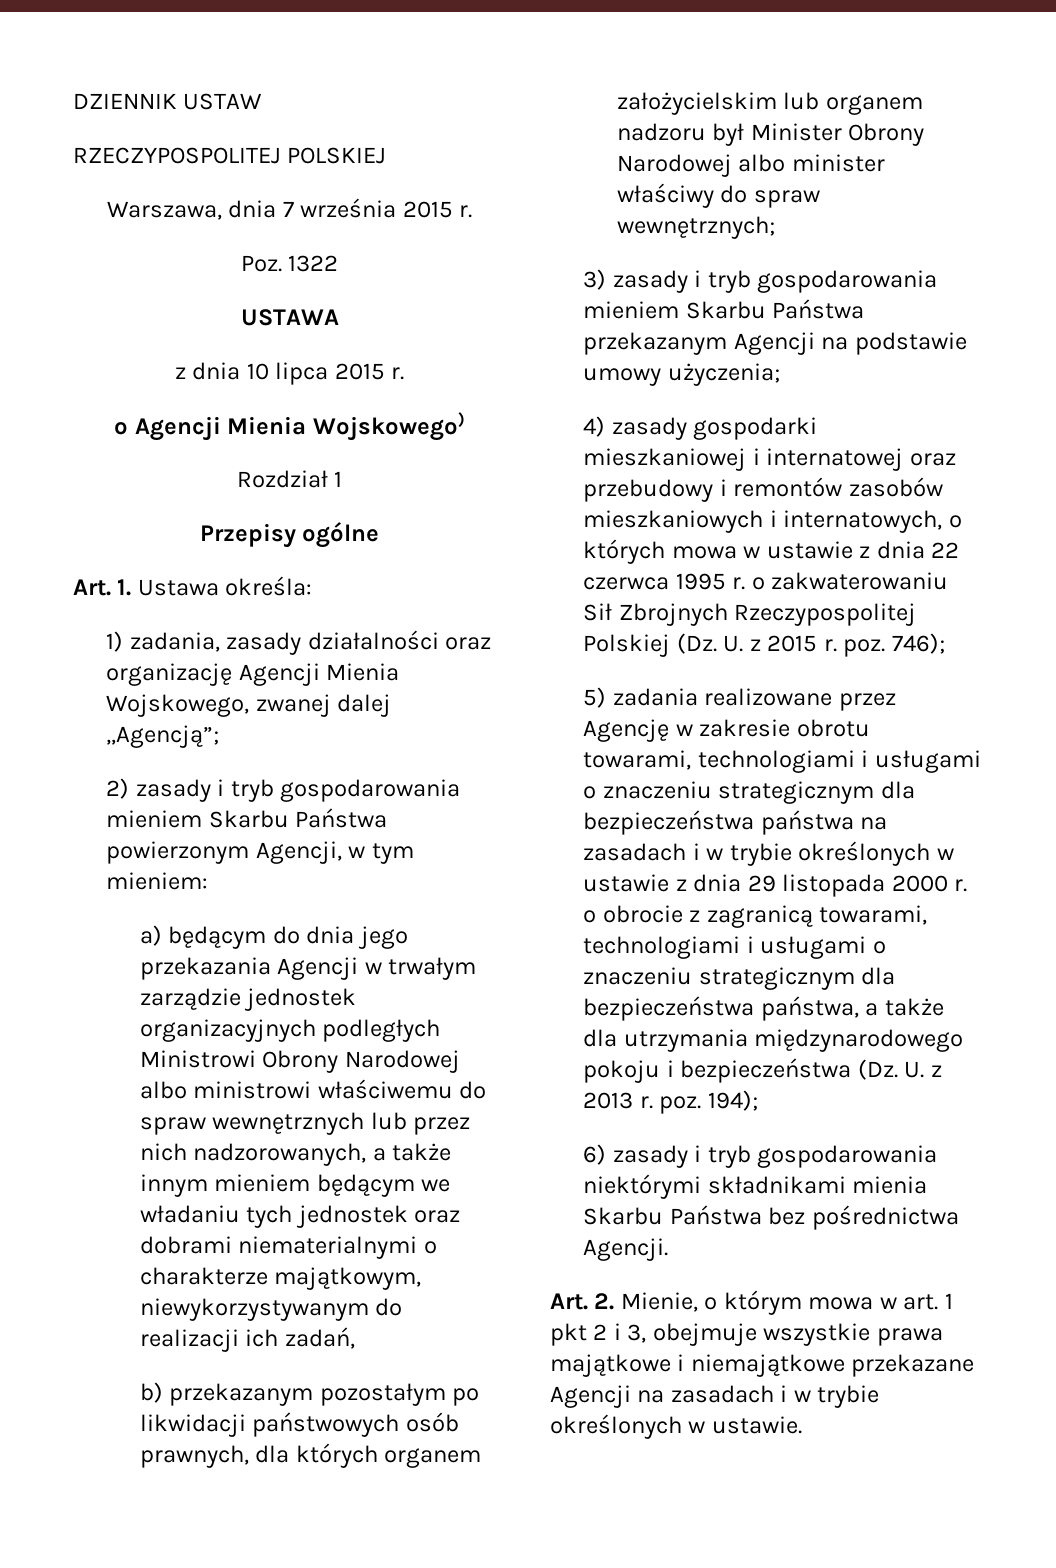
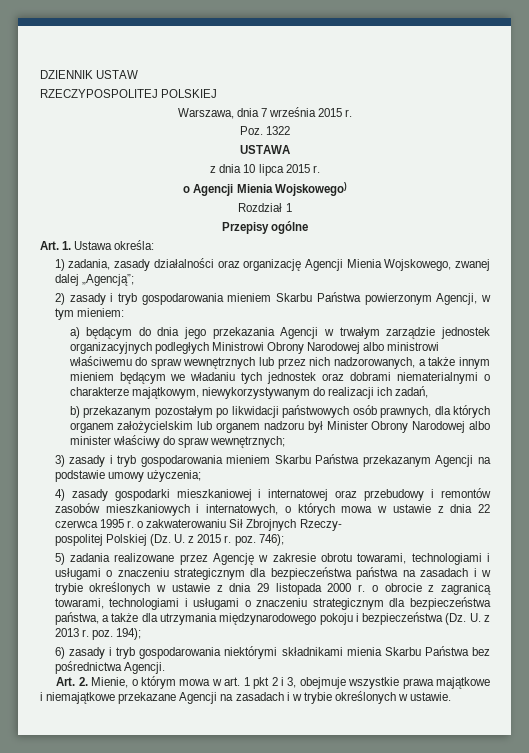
- 4) zasady gospodarki mieszkaniowej i internatowej oraz przebudowy i remontów zasobów mieszkaniowych i internatowych, o których mowa w ustawie z dnia 22 czerwca 1995 r. o zakwaterowaniu Sił Zbrojnych Rzeczypospolitej Polskiej (Dz. U. z 2015 r. poz. 746);
+ 4) zasady gospodarki mieszkaniowej i internatowej oraz przebudowy i remontów zasobów mieszkaniowych i internatowych, o których mowa w ustawie z dnia 22 czerwca 1995 r. o zakwaterowaniu Sił Zbrojnych Rzeczy-
+ pospolitej Polskiej (Dz. U. z 2015 r. poz. 746);

